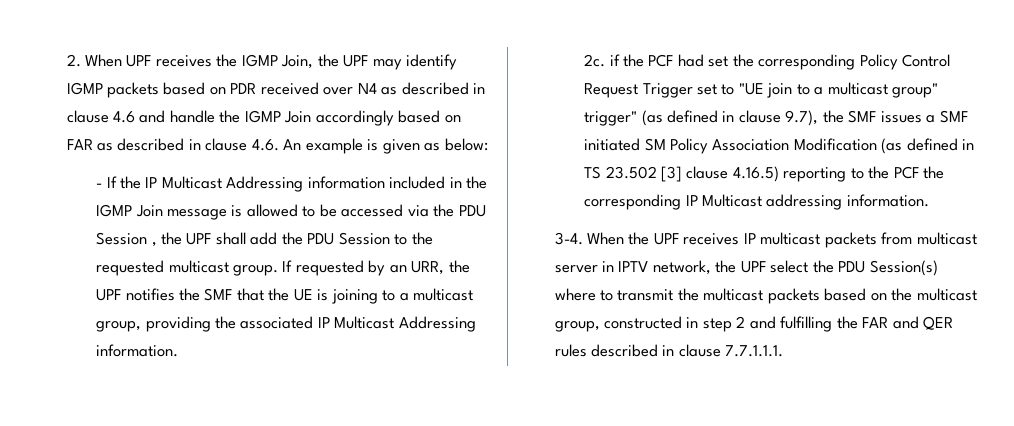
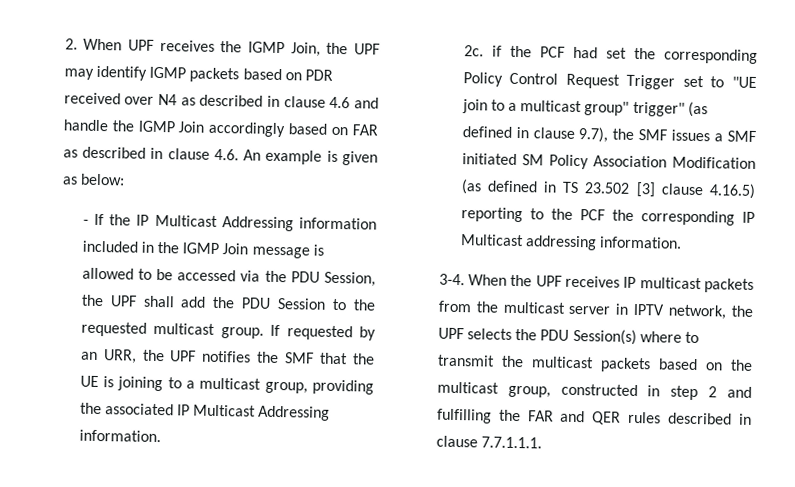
- - If the IP Multicast Addressing information included in the IGMP Join message is allowed to be accessed via the PDU Session , the UPF shall add the PDU Session to the requested multicast group.
+ - If the IP Multicast Addressing information included in the IGMP Join message is allowed to be accessed via the PDU Session, the UPF shall add the PDU Session to the requested multicast group.
- When the UPF receives IP multicast packets from multicast server in IPTV network, the UPF select the PDU Session(s) where to transmit the multicast packets based on the multicast group, constructed in step 2 and fulfilling the FAR and QER rules described in clause 7.7.1.1.1.
+ When the UPF receives IP multicast packets from the multicast server in IPTV network, the UPF selects the PDU Session(s) where to transmit the multicast packets based on the multicast group, constructed in step 2 and fulfilling the FAR and QER rules described in clause 7.7.1.1.1.

